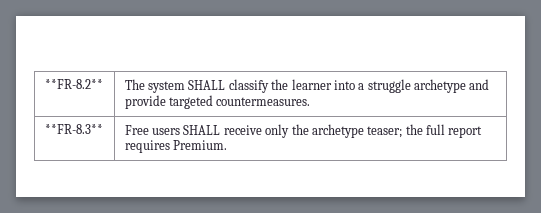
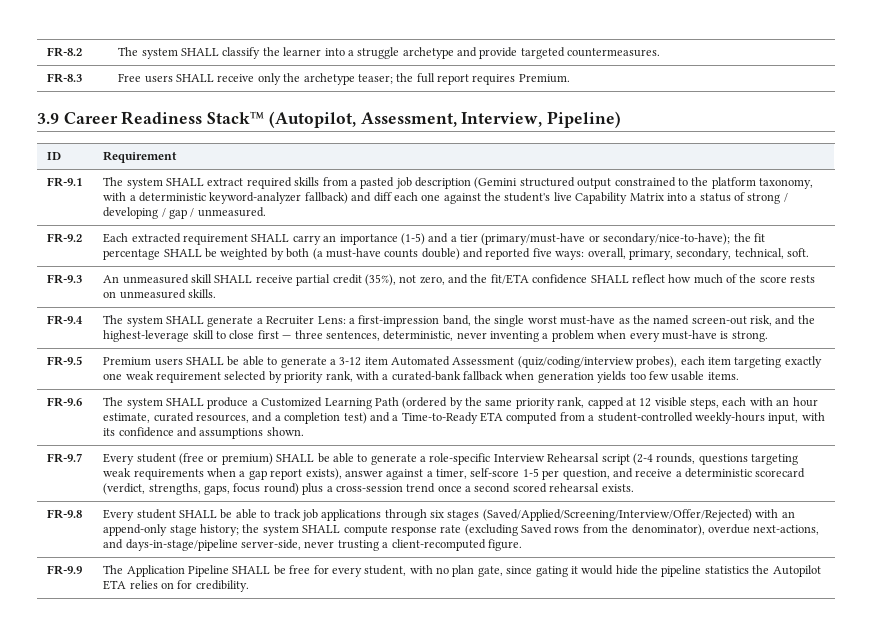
- **FR-8.2** | The system SHALL classify the learner into a struggle archetype and provide targeted countermeasures.
+ FR-8.2 | The system SHALL classify the learner into a struggle archetype and provide targeted countermeasures.
- **FR-8.3** | Free users SHALL receive only the archetype teaser; the full report requires Premium.
+ FR-8.3 | Free users SHALL receive only the archetype teaser; the full report requires Premium.
+ 3.9 Career Readiness Stack™ (Autopilot, Assessment, Interview, Pipeline)
+ ID | Requirement
+ FR-9.1 | The system SHALL extract required skills from a pasted job description (Gemini structured output constrained to the platform taxonomy, with a deterministic keyword-analyzer fallback) and diff each one against the student's live Capability Matrix into a status of strong / developing / gap / unmeasured.
+ FR-9.2 | Each extracted requirement SHALL carry an importance (1-5) and a tier (primary/must-have or secondary/nice-to-have); the fit percentage SHALL be weighted by both (a must-have counts double) and reported five ways: overall, primary, secondary, technical, soft.
+ FR-9.3 | An unmeasured skill SHALL receive partial credit (35%), not zero, and the fit/ETA confidence SHALL reflect how much of the score rests on unmeasured skills.
+ FR-9.4 | The system SHALL generate a Recruiter Lens: a first-impression band, the single worst must-have as the named screen-out risk, and the highest-leverage skill to close first — three sentences, deterministic, never inventing a problem when every must-have is strong.
+ FR-9.5 | Premium users SHALL be able to generate a 3-12 item Automated Assessment (quiz/coding/interview probes), each item targeting exactly one weak requirement selected by priority rank, with a curated-bank fallback when generation yields too few usable items.
+ FR-9.6 | The system SHALL produce a Customized Learning Path (ordered by the same priority rank, capped at 12 visible steps, each with an hour estimate, curated resources, and a completion test) and a Time-to-Ready ETA computed from a student-controlled weekly-hours input, with its confidence and assumptions shown.
+ FR-9.7 | Every student (free or premium) SHALL be able to generate a role-specific Interview Rehearsal script (2-4 rounds, questions targeting weak requirements when a gap report exists), answer against a timer, self-score 1-5 per question, and receive a deterministic scorecard (verdict, strengths, gaps, focus round) plus a cross-session trend once a second scored rehearsal exists.
+ FR-9.8 | Every student SHALL be able to track job applications through six stages (Saved/Applied/Screening/Interview/Offer/Rejected) with an append-only stage history; the system SHALL compute response rate (excluding Saved rows from the denominator), overdue next-actions, and days-in-stage/pipeline server-side, never trusting a client-recomputed figure.
+ FR-9.9 | The Application Pipeline SHALL be free for every student, with no plan gate, since gating it would hide the pipeline statistics the Autopilot ETA relies on for credibility.

